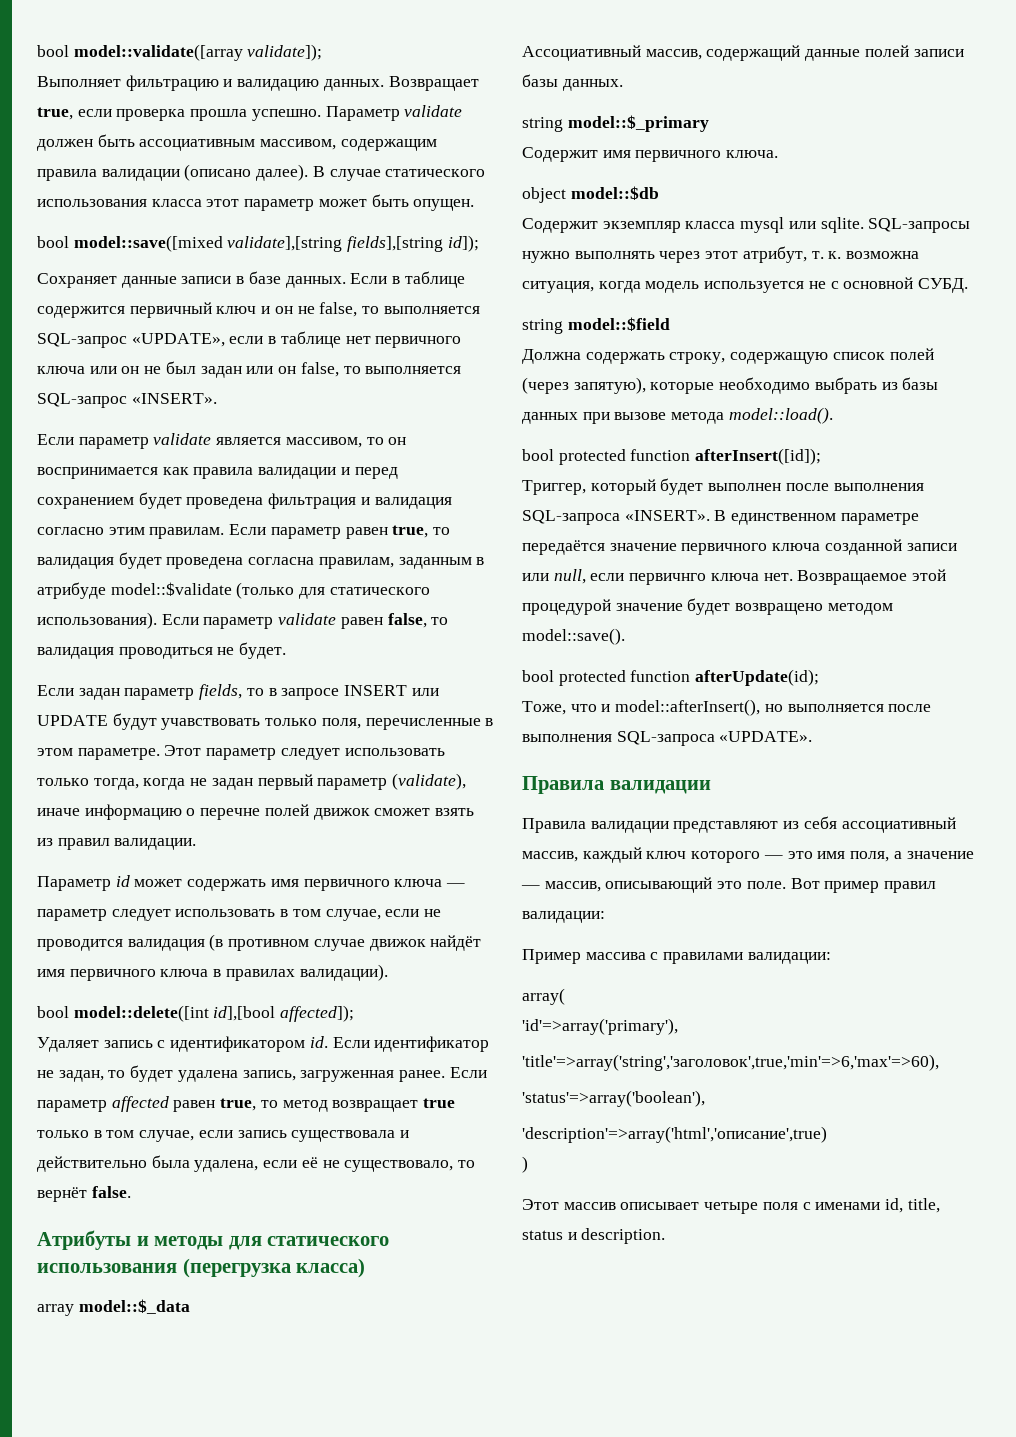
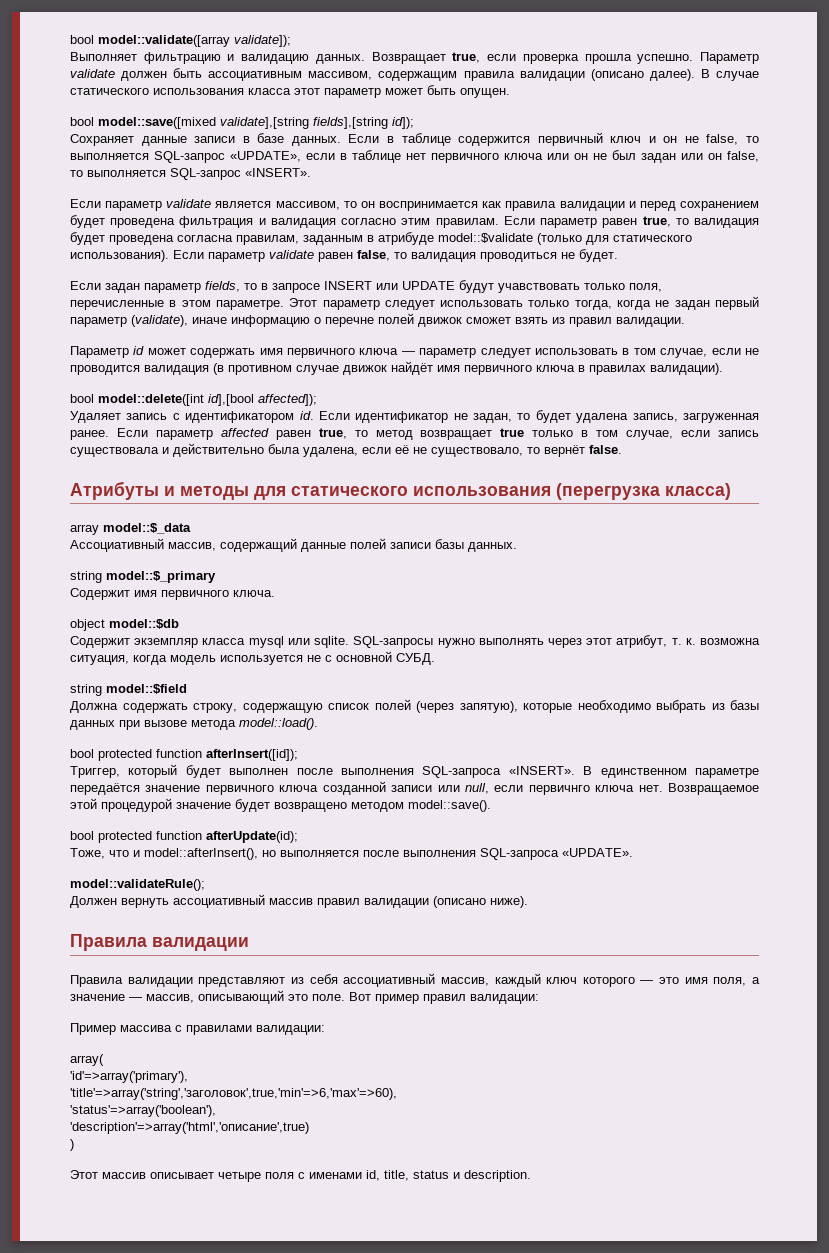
+ model::validateRule();
+ Должен вернуть ассоциативный массив правил валидации (описано ниже).

